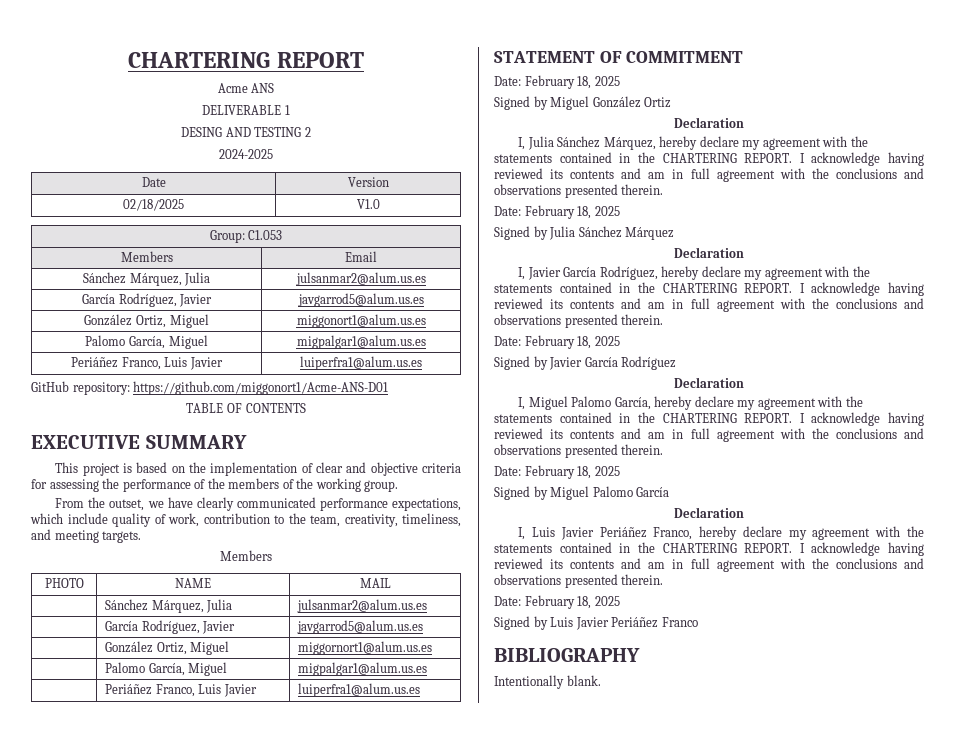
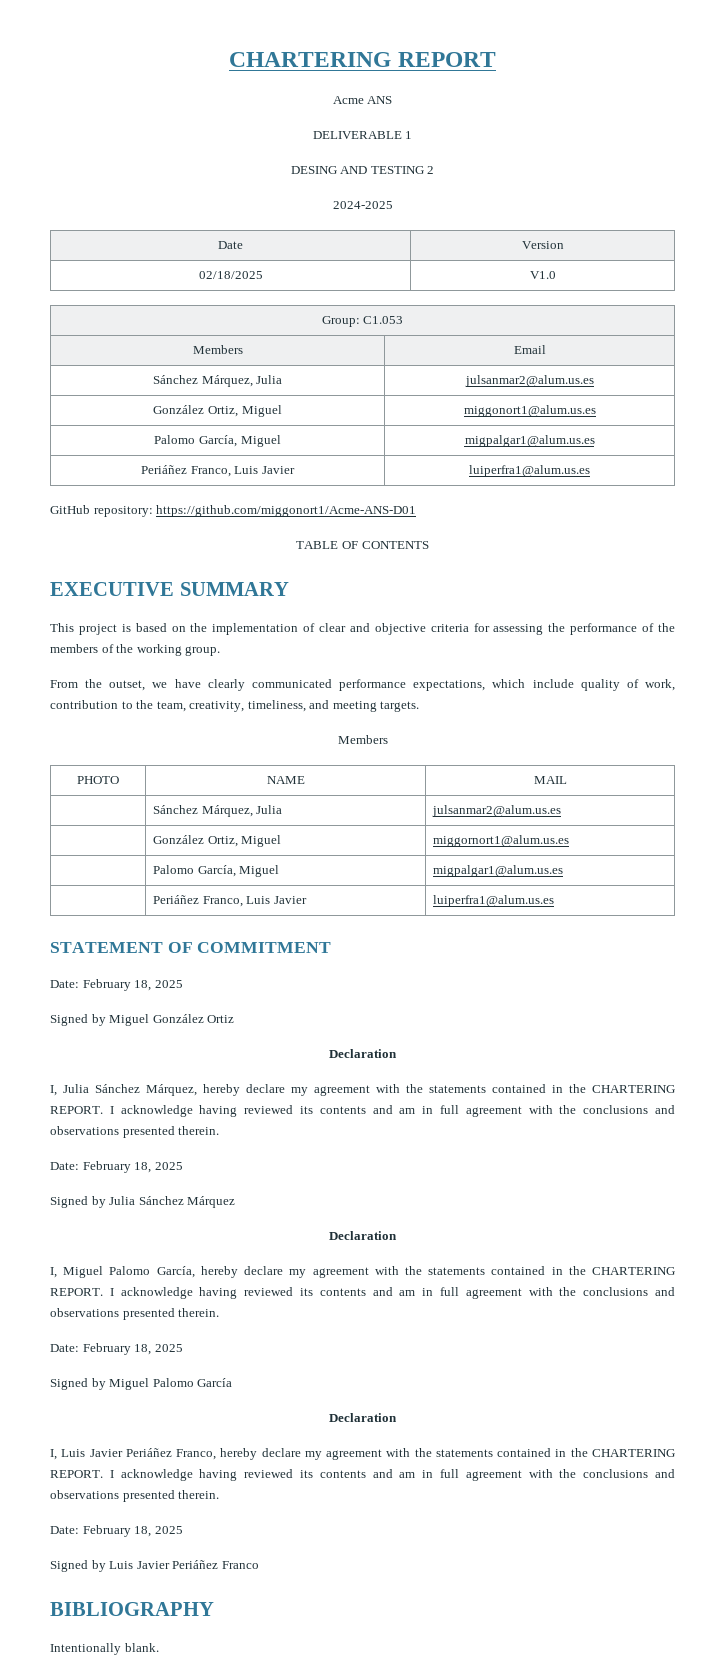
  Members | Email
  Sánchez Márquez, Julia | julsanmar2@alum.us.es
- García Rodríguez, Javier | javgarrod5@alum.us.es
- | García Rodríguez, Javier | javgarrod5@alum.us.es
- I, Javier García Rodríguez, hereby declare my agreement with the statements contained in the CHARTERING REPORT. I acknowledge having reviewed its contents and am in full agreement with the conclusions and observations presented therein.
- Date: February 18, 2025
- Signed by Javier García Rodríguez
- Declaration

